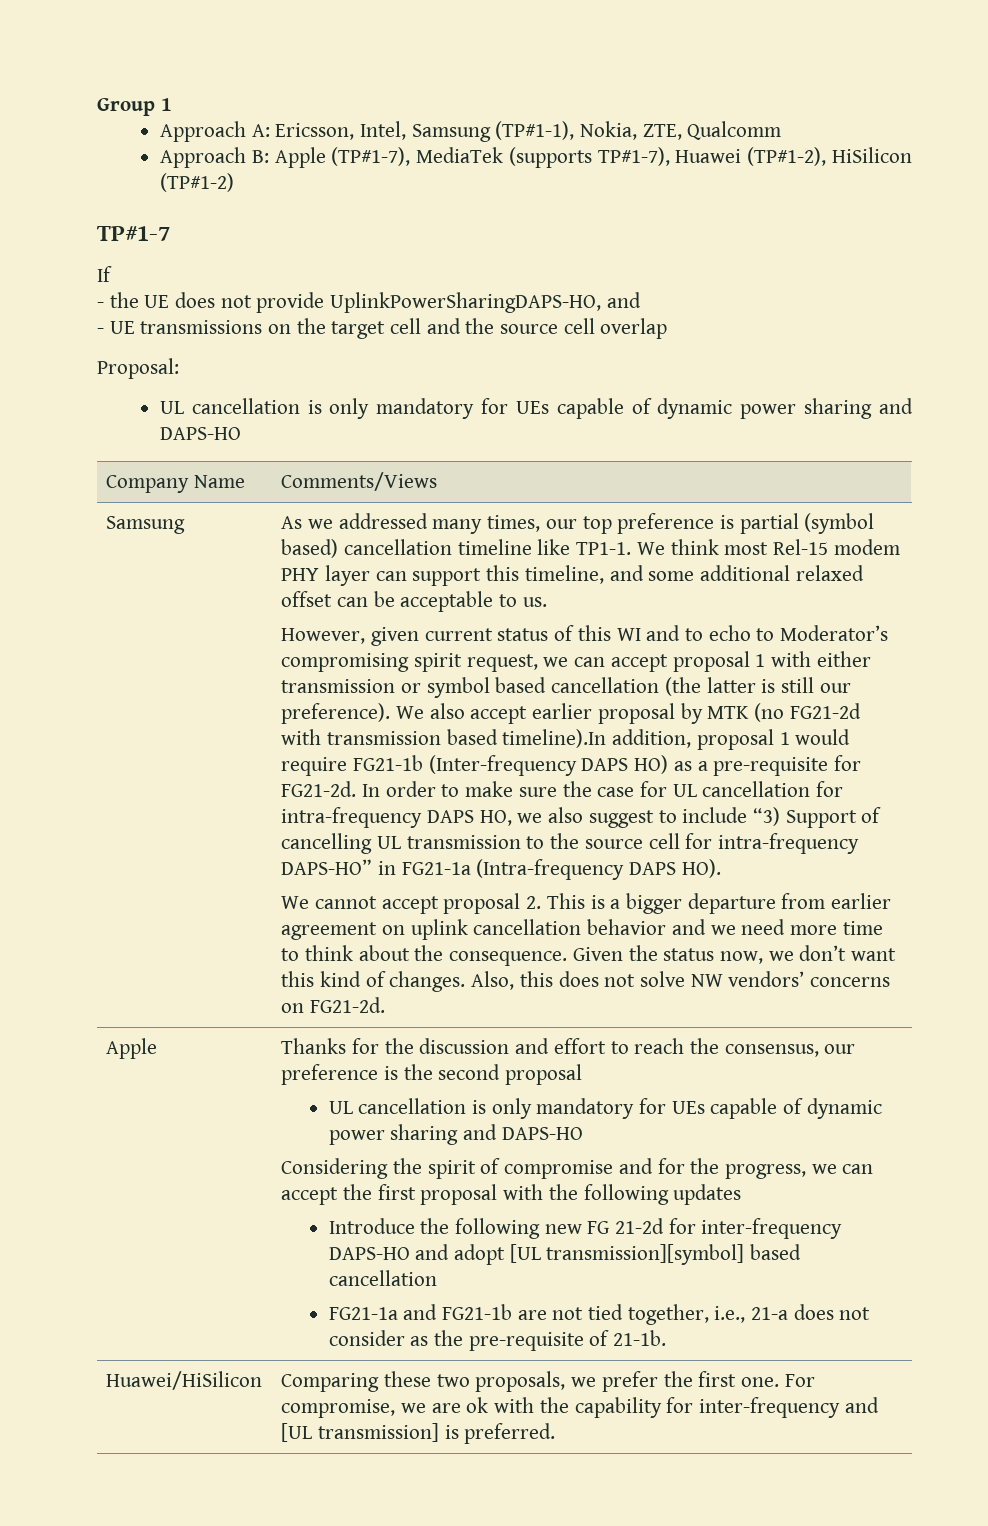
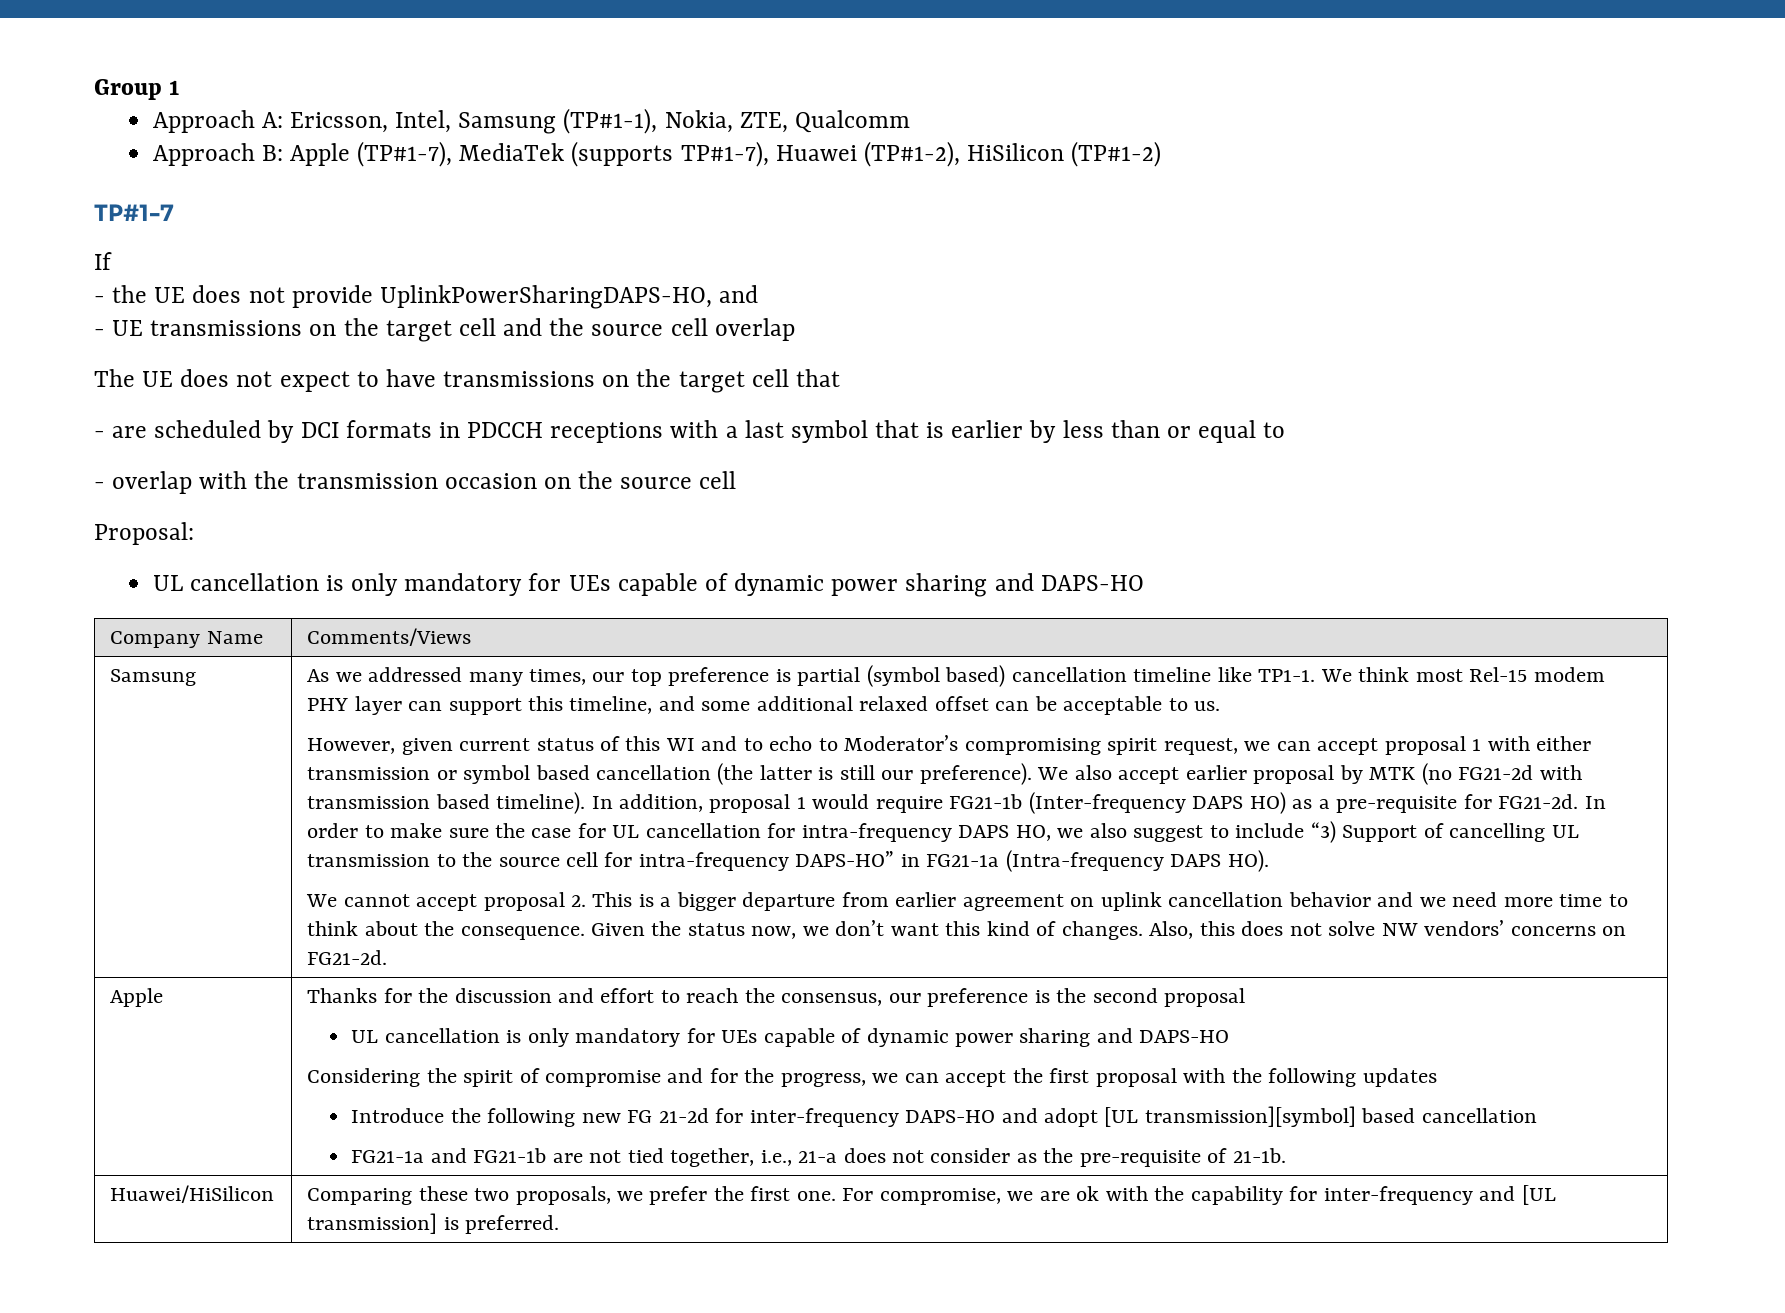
+ The UE does not expect to have transmissions on the target cell that
+ - are scheduled by DCI formats in PDCCH receptions with a last symbol that is earlier by less than or equal to
+ - overlap with the transmission occasion on the source cell
- We also accept earlier proposal by MTK (no FG21-2d with transmission based timeline).In addition, proposal 1 would require FG21-1b (Inter-frequency DAPS HO) as a pre-requisite for FG21-2d.
+ We also accept earlier proposal by MTK (no FG21-2d with transmission based timeline). In addition, proposal 1 would require FG21-1b (Inter-frequency DAPS HO) as a pre-requisite for FG21-2d.

